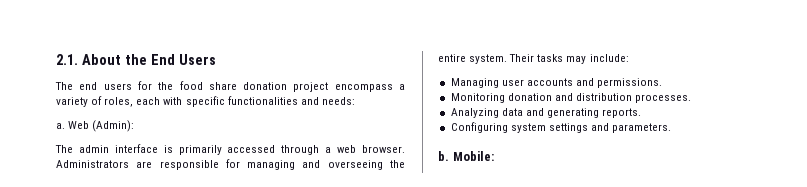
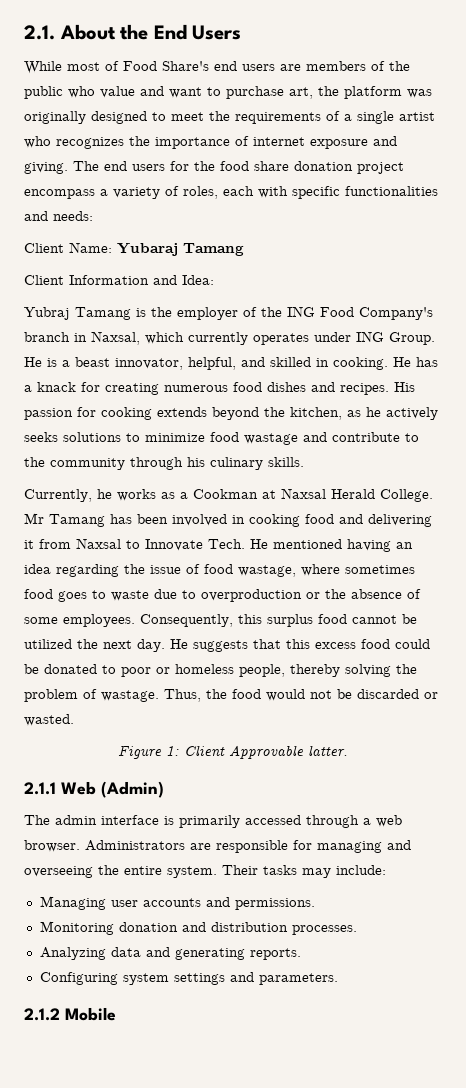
+ While most of Food Share's end users are members of the public who value and want to purchase art, the platform was originally designed to meet the requirements of a single artist who recognizes the importance of internet exposure and giving.
- a. Web (Admin):
+ Client Name: Yubaraj Tamang
+ Client Information and Idea:
+ Yubraj Tamang is the employer of the ING Food Company's branch in Naxsal, which currently operates under ING Group. He is a beast innovator, helpful, and skilled in cooking. He has a knack for creating numerous food dishes and recipes. His passion for cooking extends beyond the kitchen, as he actively seeks solutions to minimize food wastage and contribute to the community through his culinary skills.
+ Currently, he works as a Cookman at Naxsal Herald College. Mr Tamang has been involved in cooking food and delivering it from Naxsal to Innovate Tech. He mentioned having an idea regarding the issue of food wastage, where sometimes food goes to waste due to overproduction or the absence of some employees. Consequently, this surplus food cannot be utilized the next day. He suggests that this excess food could be donated to poor or homeless people, thereby solving the problem of wastage. Thus, the food would not be discarded or wasted.
+ Figure 1: Client Approvable latter.
+ 2.1.1 Web (Admin)
- b. Mobile:
+ 2.1.2 Mobile

